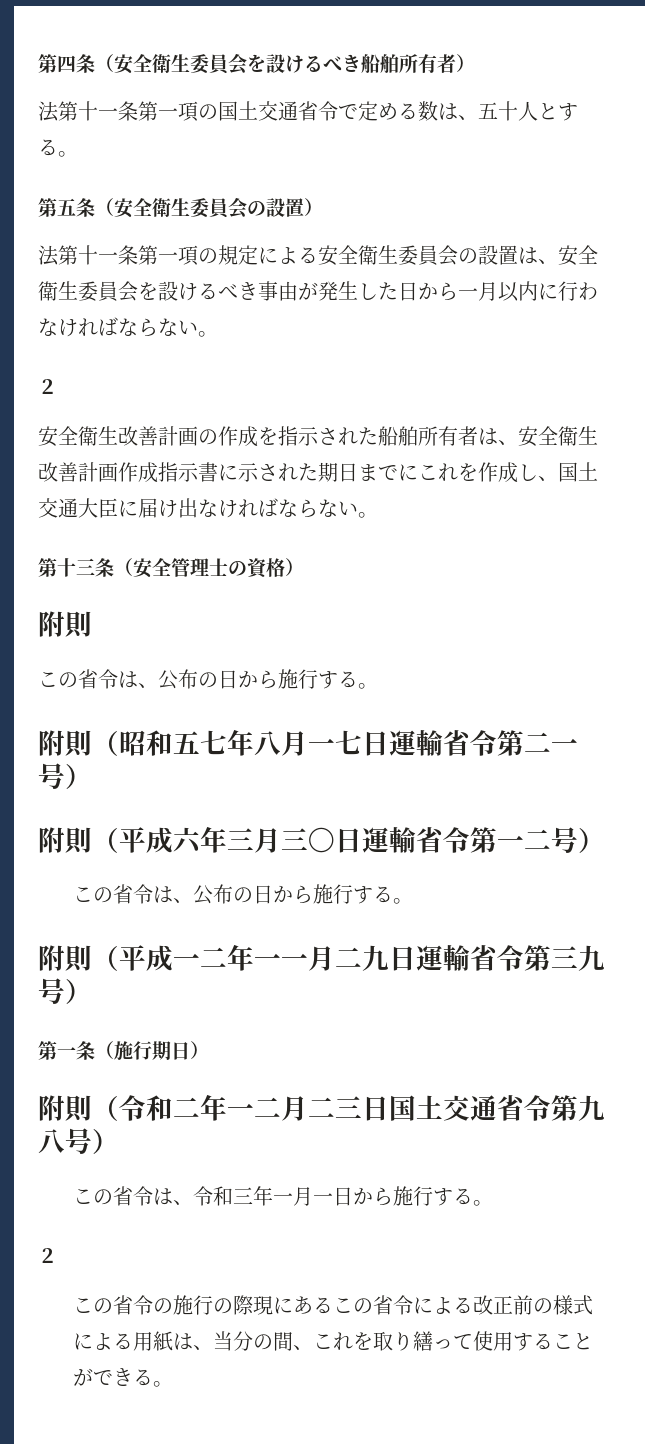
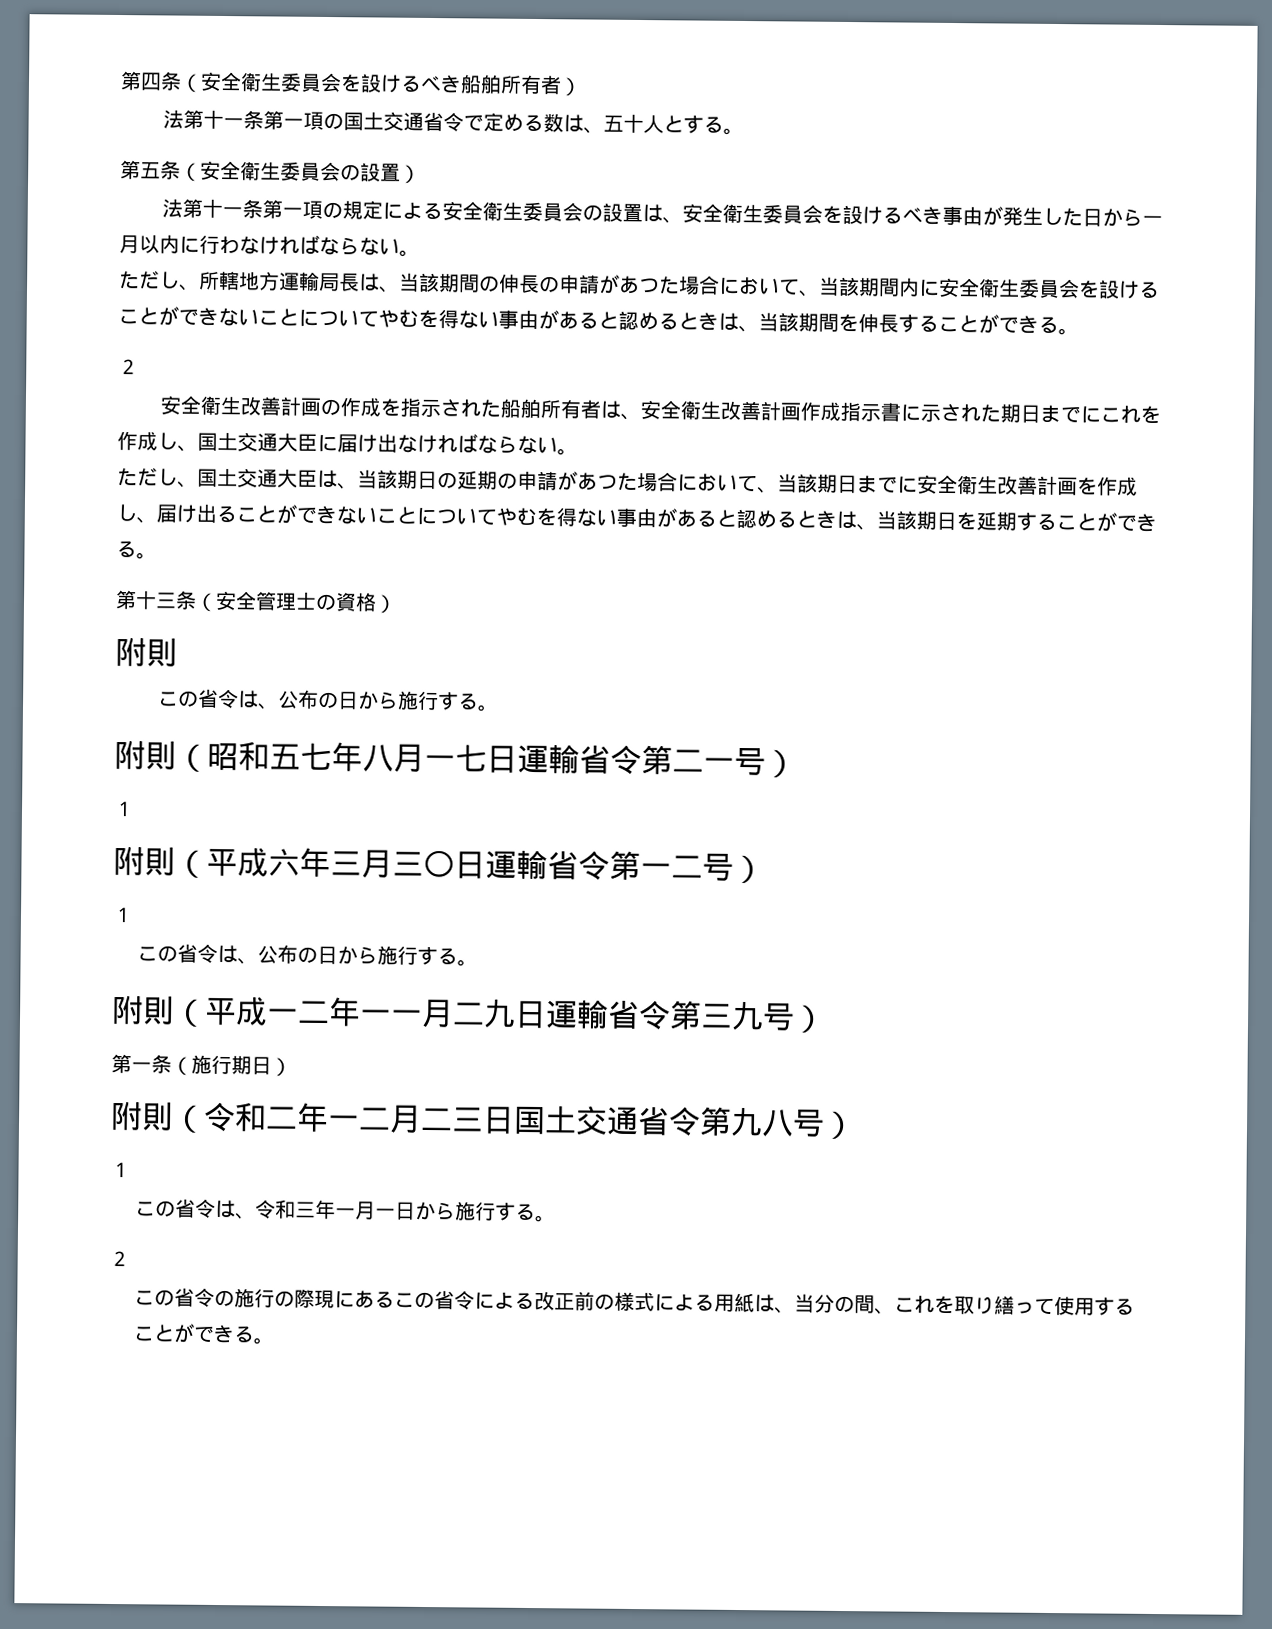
+ ただし、所轄地方運輸局長は、当該期間の伸長の申請があつた場合において、当該期間内に安全衛生委員会を設けることができないことについてやむを得ない事由があると認めるときは、当該期間を伸長することができる。
+ ただし、国土交通大臣は、当該期日の延期の申請があつた場合において、当該期日までに安全衛生改善計画を作成し、届け出ることができないことについてやむを得ない事由があると認めるときは、当該期日を延期することができる。
  附則（昭和五七年八月一七日運輸省令第二一号）
+ １
  附則（平成六年三月三〇日運輸省令第一二号）
+ １
  附則（令和二年一二月二三日国土交通省令第九八号）
+ １

